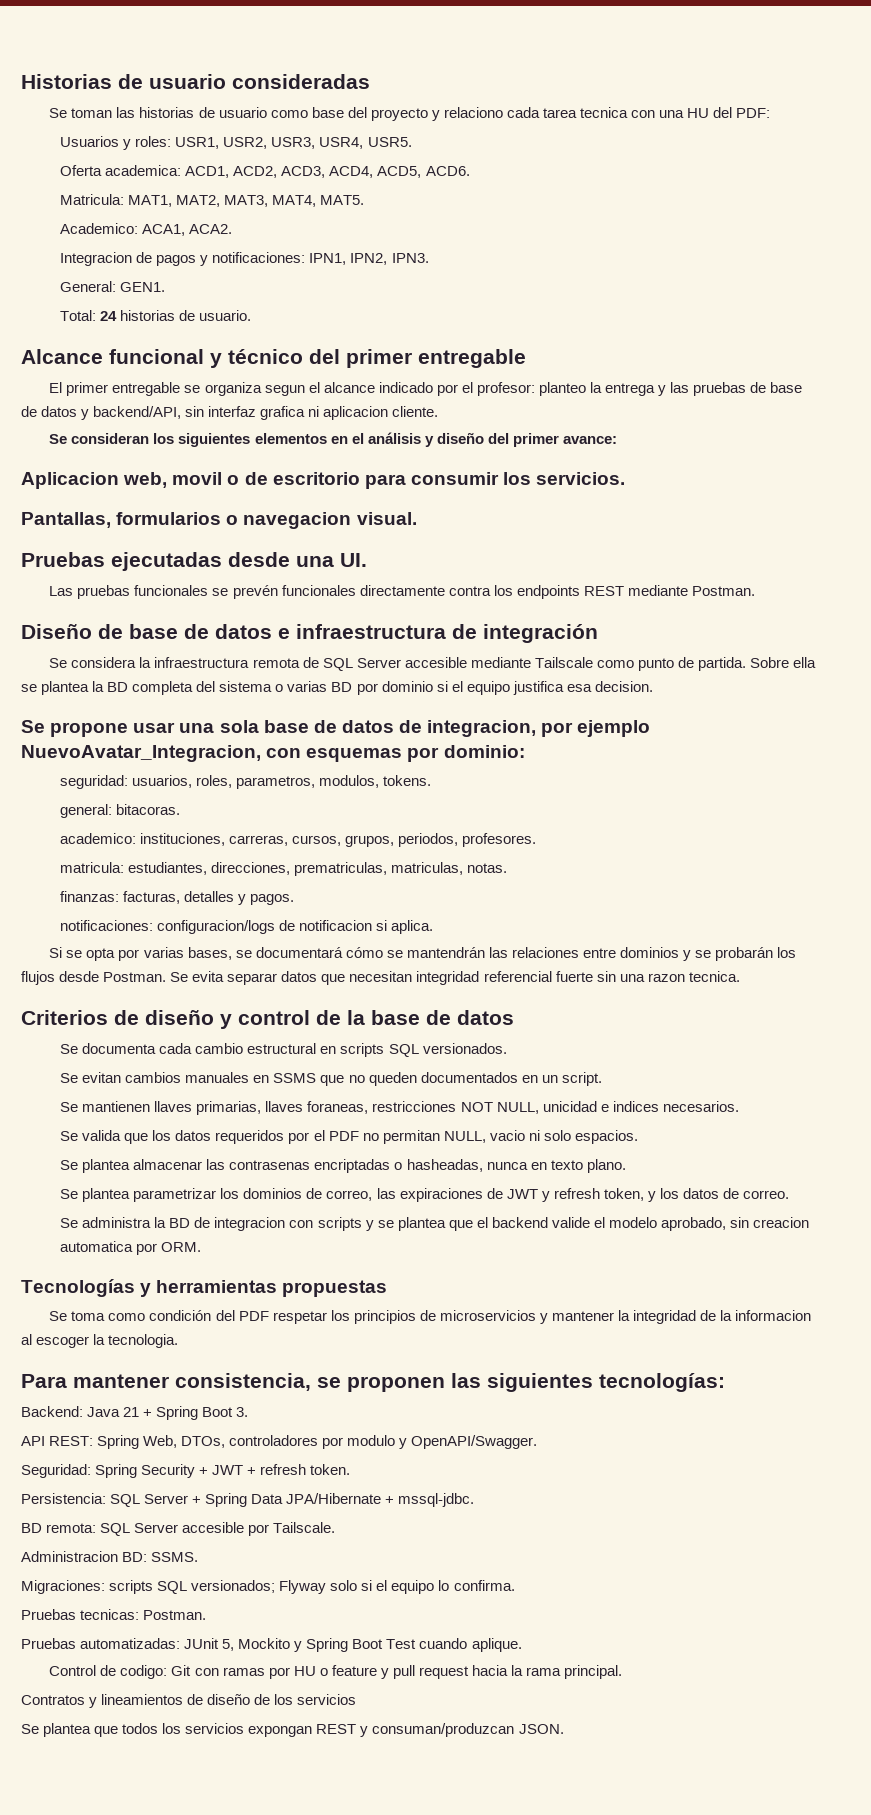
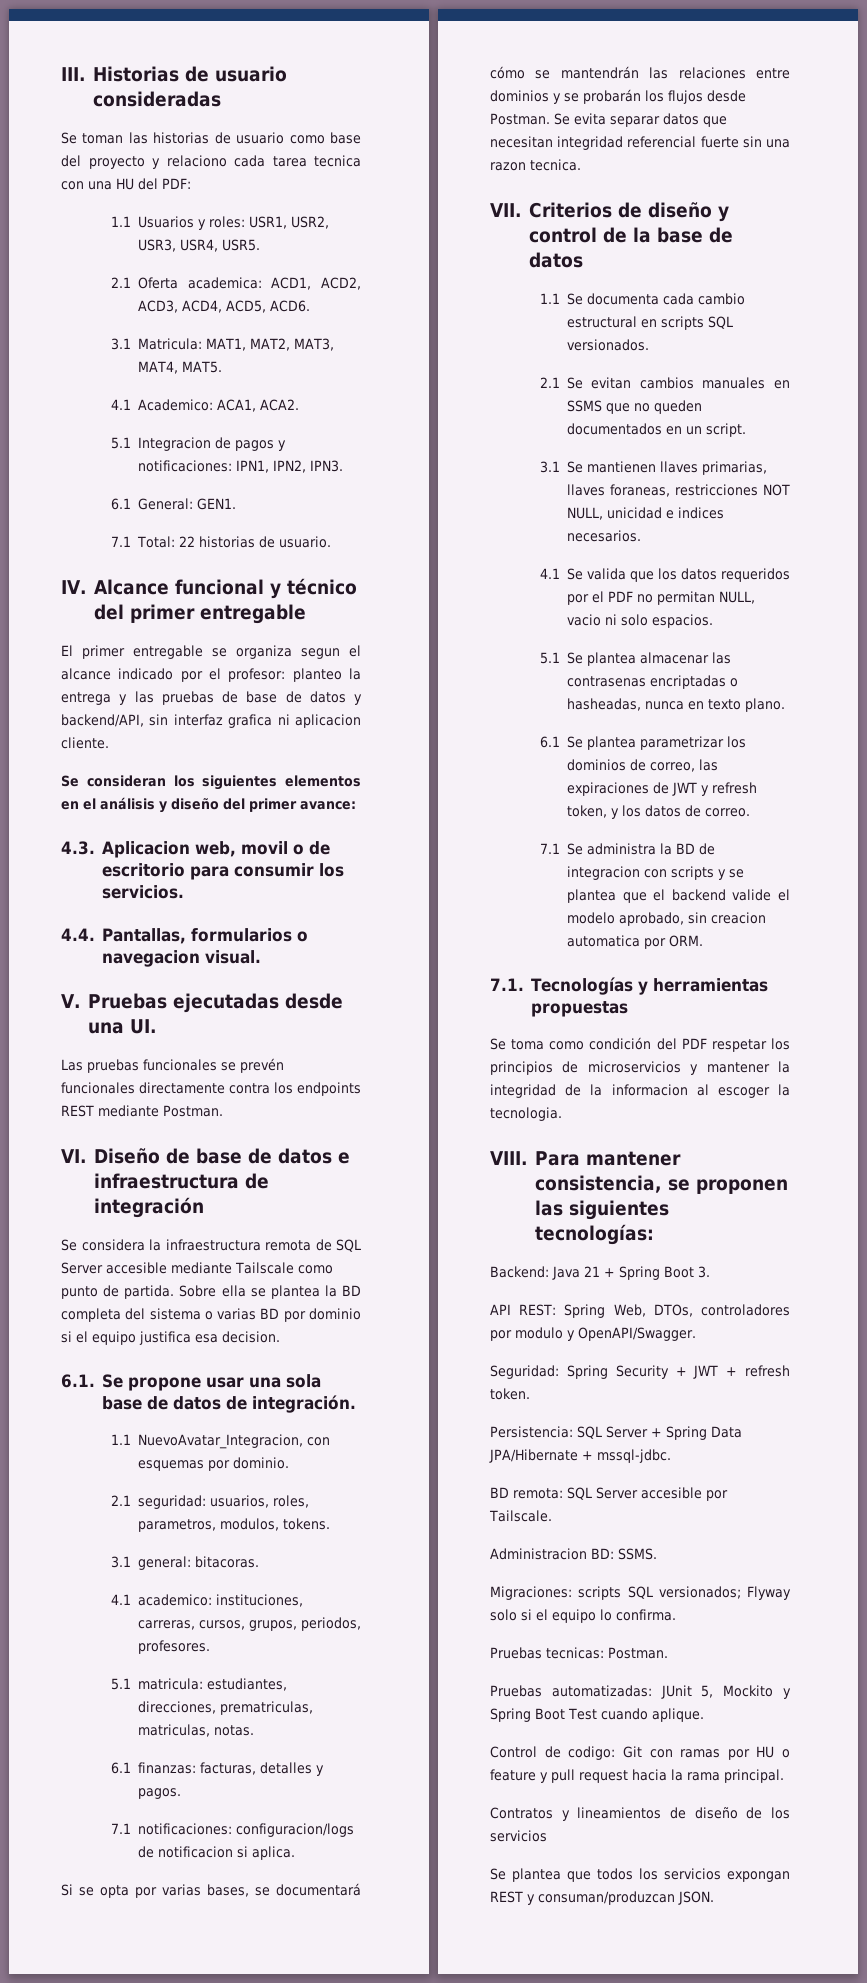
- Historias de usuario consideradas
+ III. Historias de usuario consideradas
- Usuarios y roles: USR1, USR2, USR3, USR4, USR5.
+ 1.1 Usuarios y roles: USR1, USR2, USR3, USR4, USR5.
- Oferta academica: ACD1, ACD2, ACD3, ACD4, ACD5, ACD6.
+ 2.1 Oferta academica: ACD1, ACD2, ACD3, ACD4, ACD5, ACD6.
- Matricula: MAT1, MAT2, MAT3, MAT4, MAT5.
+ 3.1 Matricula: MAT1, MAT2, MAT3, MAT4, MAT5.
- Academico: ACA1, ACA2.
+ 4.1 Academico: ACA1, ACA2.
- Integracion de pagos y notificaciones: IPN1, IPN2, IPN3.
+ 5.1 Integracion de pagos y notificaciones: IPN1, IPN2, IPN3.
- General: GEN1.
+ 6.1 General: GEN1.
- Total: 24 historias de usuario.
+ 7.1 Total: 22 historias de usuario.
- Alcance funcional y técnico del primer entregable
+ IV. Alcance funcional y técnico del primer entregable
- Aplicacion web, movil o de escritorio para consumir los servicios.
+ 4.3. Aplicacion web, movil o de escritorio para consumir los servicios.
- Pantallas, formularios o navegacion visual.
+ 4.4. Pantallas, formularios o navegacion visual.
- Pruebas ejecutadas desde una UI.
+ V. Pruebas ejecutadas desde una UI.
- Diseño de base de datos e infraestructura de integración
+ VI. Diseño de base de datos e infraestructura de integración
- Se propone usar una sola base de datos de integracion, por ejemplo NuevoAvatar_Integracion, con esquemas por dominio:
- seguridad: usuarios, roles, parametros, modulos, tokens.
+ 6.1. Se propone usar una sola base de datos de integración.
+ 1.1 NuevoAvatar_Integracion, con esquemas por dominio.
+ 2.1 seguridad: usuarios, roles, parametros, modulos, tokens.
- general: bitacoras.
+ 3.1 general: bitacoras.
- academico: instituciones, carreras, cursos, grupos, periodos, profesores.
+ 4.1 academico: instituciones, carreras, cursos, grupos, periodos, profesores.
- matricula: estudiantes, direcciones, prematriculas, matriculas, notas.
+ 5.1 matricula: estudiantes, direcciones, prematriculas, matriculas, notas.
- finanzas: facturas, detalles y pagos.
+ 6.1 finanzas: facturas, detalles y pagos.
- notificaciones: configuracion/logs de notificacion si aplica.
+ 7.1 notificaciones: configuracion/logs de notificacion si aplica.
- Criterios de diseño y control de la base de datos
+ VII. Criterios de diseño y control de la base de datos
- Se documenta cada cambio estructural en scripts SQL versionados.
+ 1.1 Se documenta cada cambio estructural en scripts SQL versionados.
- Se evitan cambios manuales en SSMS que no queden documentados en un script.
+ 2.1 Se evitan cambios manuales en SSMS que no queden documentados en un script.
- Se mantienen llaves primarias, llaves foraneas, restricciones NOT NULL, unicidad e indices necesarios.
+ 3.1 Se mantienen llaves primarias, llaves foraneas, restricciones NOT NULL, unicidad e indices necesarios.
- Se valida que los datos requeridos por el PDF no permitan NULL, vacio ni solo espacios.
+ 4.1 Se valida que los datos requeridos por el PDF no permitan NULL, vacio ni solo espacios.
- Se plantea almacenar las contrasenas encriptadas o hasheadas, nunca en texto plano.
+ 5.1 Se plantea almacenar las contrasenas encriptadas o hasheadas, nunca en texto plano.
- Se plantea parametrizar los dominios de correo, las expiraciones de JWT y refresh token, y los datos de correo.
+ 6.1 Se plantea parametrizar los dominios de correo, las expiraciones de JWT y refresh token, y los datos de correo.
- Se administra la BD de integracion con scripts y se plantea que el backend valide el modelo aprobado, sin creacion automatica por ORM.
+ 7.1 Se administra la BD de integracion con scripts y se plantea que el backend valide el modelo aprobado, sin creacion automatica por ORM.
- Tecnologías y herramientas propuestas
+ 7.1. Tecnologías y herramientas propuestas
+ VIII.

